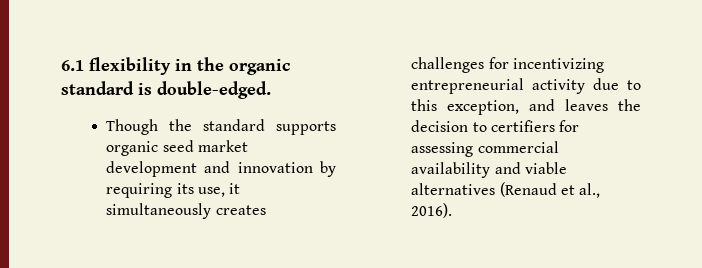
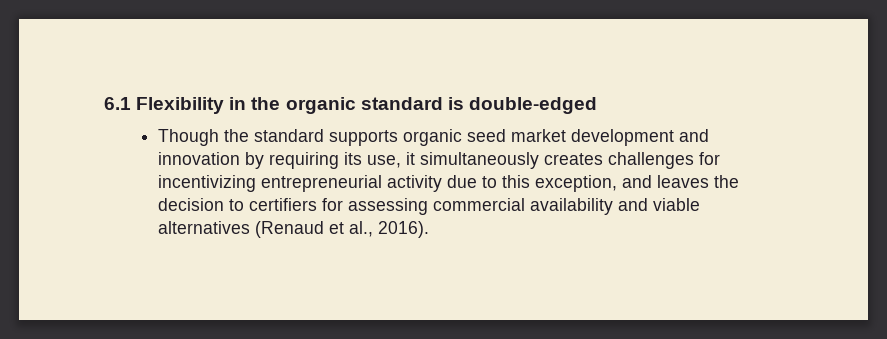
- 6.1 flexibility in the organic standard is double-edged.
+ 6.1 Flexibility in the organic standard is double-edged

